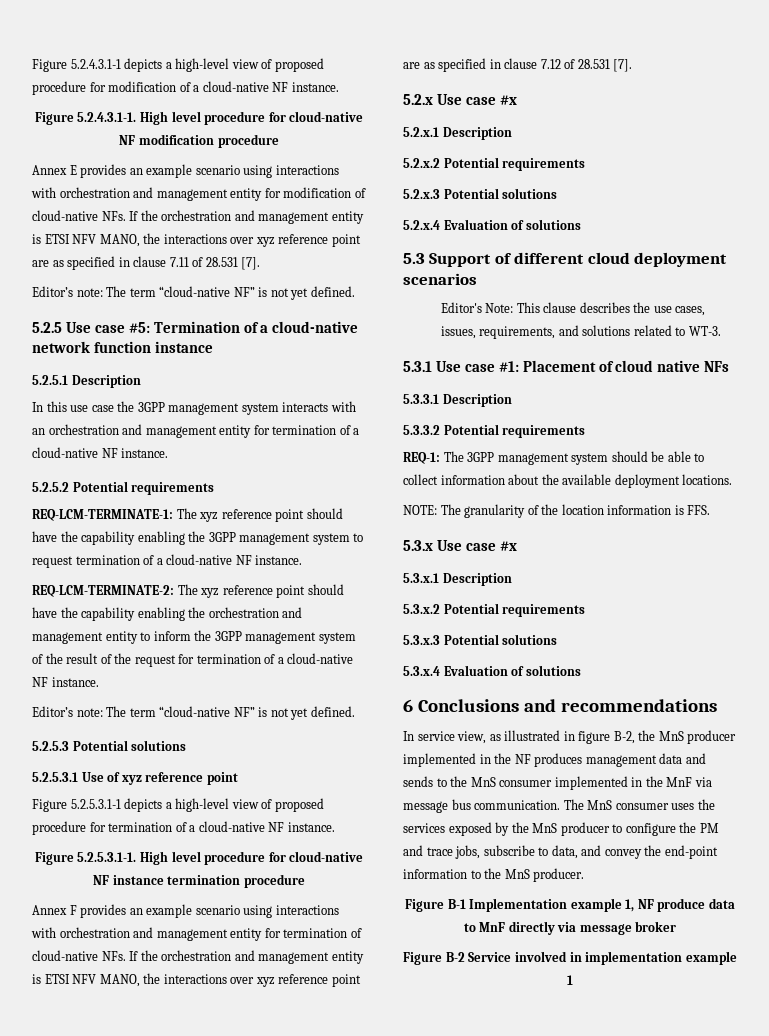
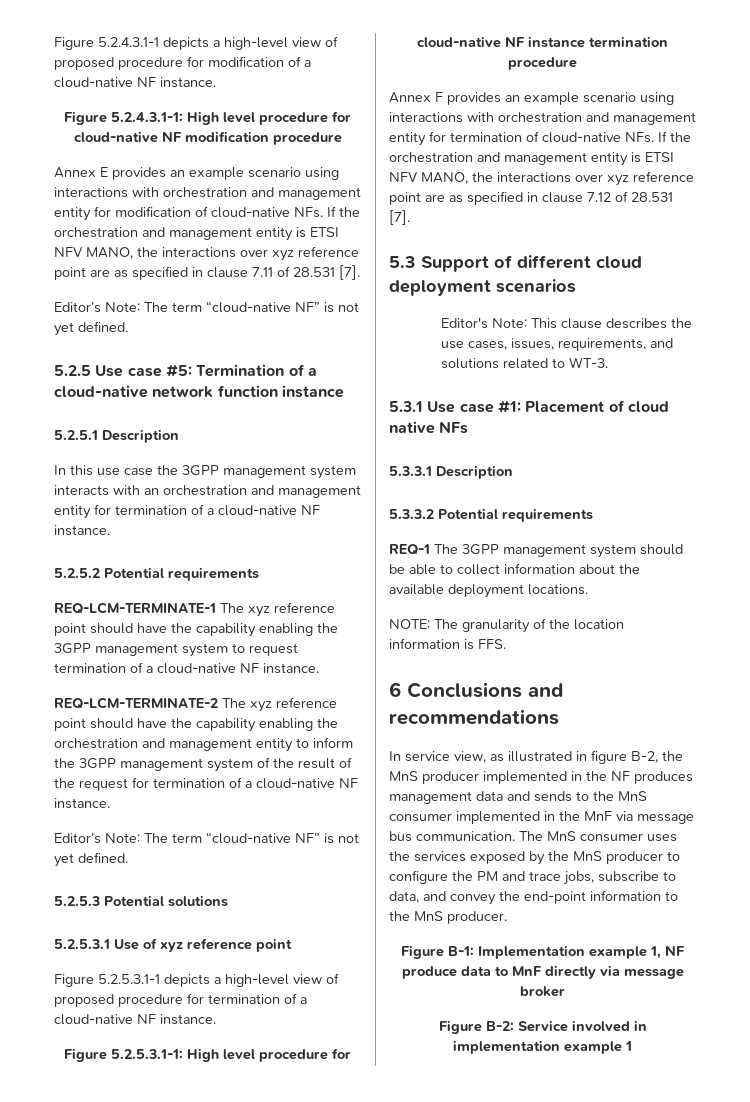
- Figure 5.2.4.3.1-1. High level procedure for cloud-native NF modification procedure
+ Figure 5.2.4.3.1-1: High level procedure for cloud-native NF modification procedure
  Annex E provides an example scenario using interactions with orchestration and management entity for modification of cloud-native NFs. If the orchestration and management entity is ETSI NFV MANO, the interactions over xyz reference point are as specified in clause 7.11 of 28.531 [7].
- Editor’s note: The term “cloud-native NF” is not yet defined.
+ Editor’s Note: The term “cloud-native NF” is not yet defined.
- REQ-LCM-TERMINATE-1: The xyz reference point should have the capability enabling the 3GPP management system to request termination of a cloud-native NF instance.
+ REQ-LCM-TERMINATE-1 The xyz reference point should have the capability enabling the 3GPP management system to request termination of a cloud-native NF instance.
- REQ-LCM-TERMINATE-2: The xyz reference point should have the capability enabling the orchestration and management entity to inform the 3GPP management system of the result of the request for termination of a cloud-native NF instance.
- Editor’s note: The term “cloud-native NF” is not yet defined.
+ REQ-LCM-TERMINATE-2 The xyz reference point should have the capability enabling the orchestration and management entity to inform the 3GPP management system of the result of the request for termination of a cloud-native NF instance.
+ Editor’s Note: The term “cloud-native NF” is not yet defined.
- Figure 5.2.5.3.1-1. High level procedure for cloud-native NF instance termination procedure
+ Figure 5.2.5.3.1-1: High level procedure for cloud-native NF instance termination procedure
- 5.2.x Use case #x
- 5.2.x.1 Description
- 5.2.x.2 Potential requirements
- 5.2.x.3 Potential solutions
- 5.2.x.4 Evaluation of solutions
- REQ-1: The 3GPP management system should be able to collect information about the available deployment locations.
+ REQ-1 The 3GPP management system should be able to collect information about the available deployment locations.
- 5.3.x Use case #x
- 5.3.x.1 Description
- 5.3.x.2 Potential requirements
- 5.3.x.3 Potential solutions
- 5.3.x.4 Evaluation of solutions
- Figure B-1 Implementation example 1, NF produce data to MnF directly via message broker
+ Figure B-1: Implementation example 1, NF produce data to MnF directly via message broker
- Figure B-2 Service involved in implementation example 1
+ Figure B-2: Service involved in implementation example 1

